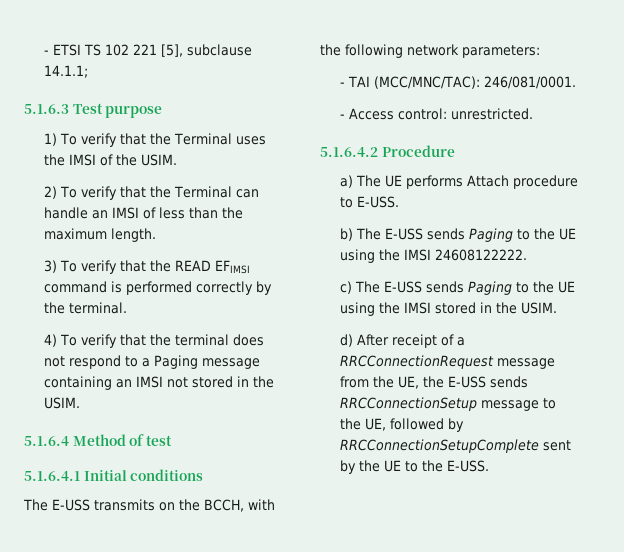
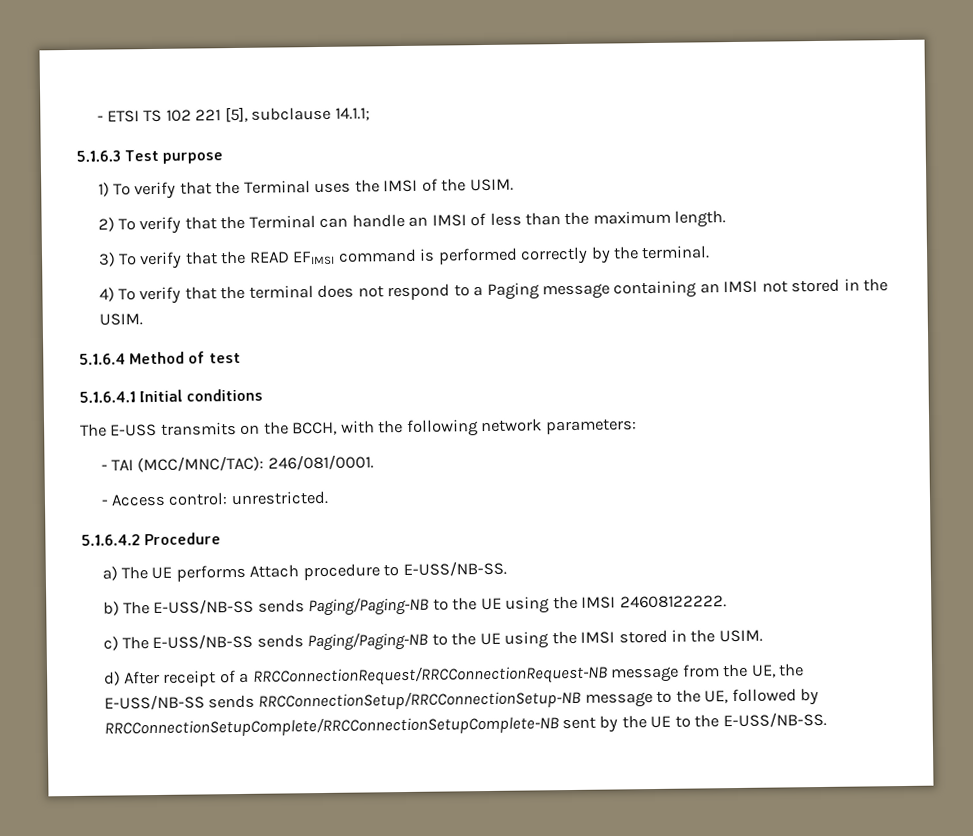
- a) The UE performs Attach procedure to E-USS.
+ a) The UE performs Attach procedure to E-USS/NB-SS.
- b) The E-USS sends Paging to the UE using the IMSI 24608122222.
+ b) The E-USS/NB-SS sends Paging/Paging-NB to the UE using the IMSI 24608122222.
- c) The E-USS sends Paging to the UE using the IMSI stored in the USIM.
+ c) The E-USS/NB-SS sends Paging/Paging-NB to the UE using the IMSI stored in the USIM.
- d) After receipt of a RRCConnectionRequest message from the UE, the E-USS sends RRCConnectionSetup message to the UE, followed by RRCConnectionSetupComplete sent by the UE to the E-USS.
+ d) After receipt of a RRCConnectionRequest/RRCConnectionRequest-NB message from the UE, the E-USS/NB-SS sends RRCConnectionSetup/RRCConnectionSetup-NB message to the UE, followed by RRCConnectionSetupComplete/RRCConnectionSetupComplete-NB sent by the UE to the E-USS/NB-SS.

